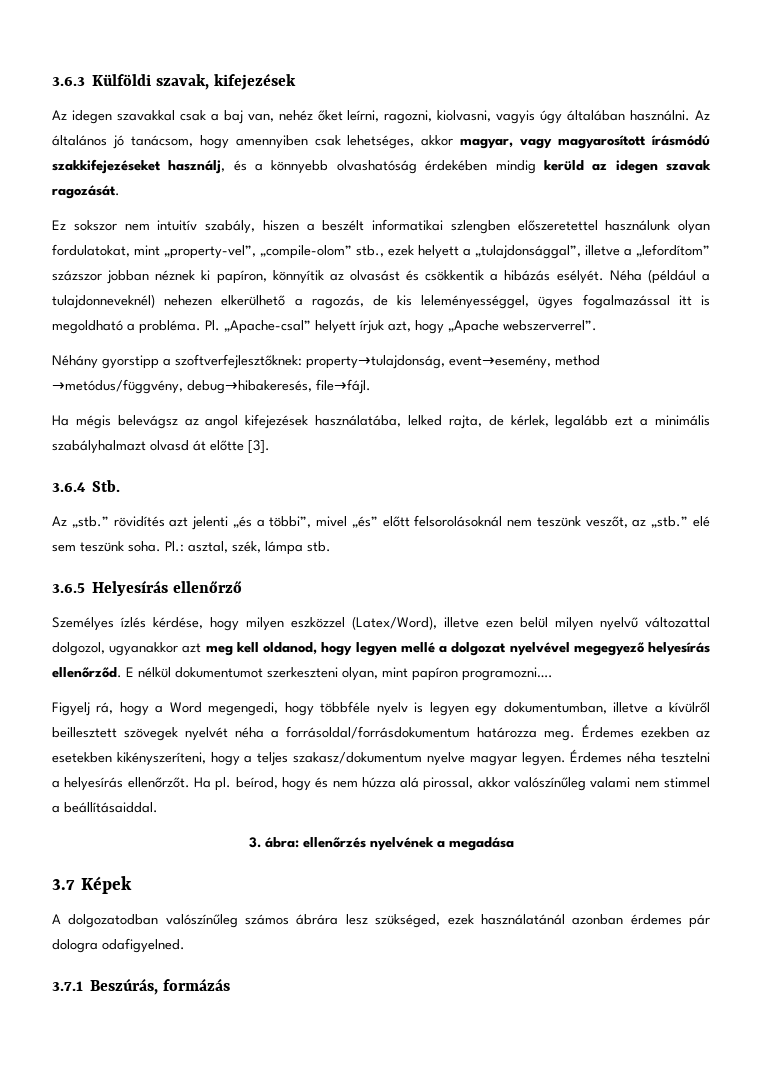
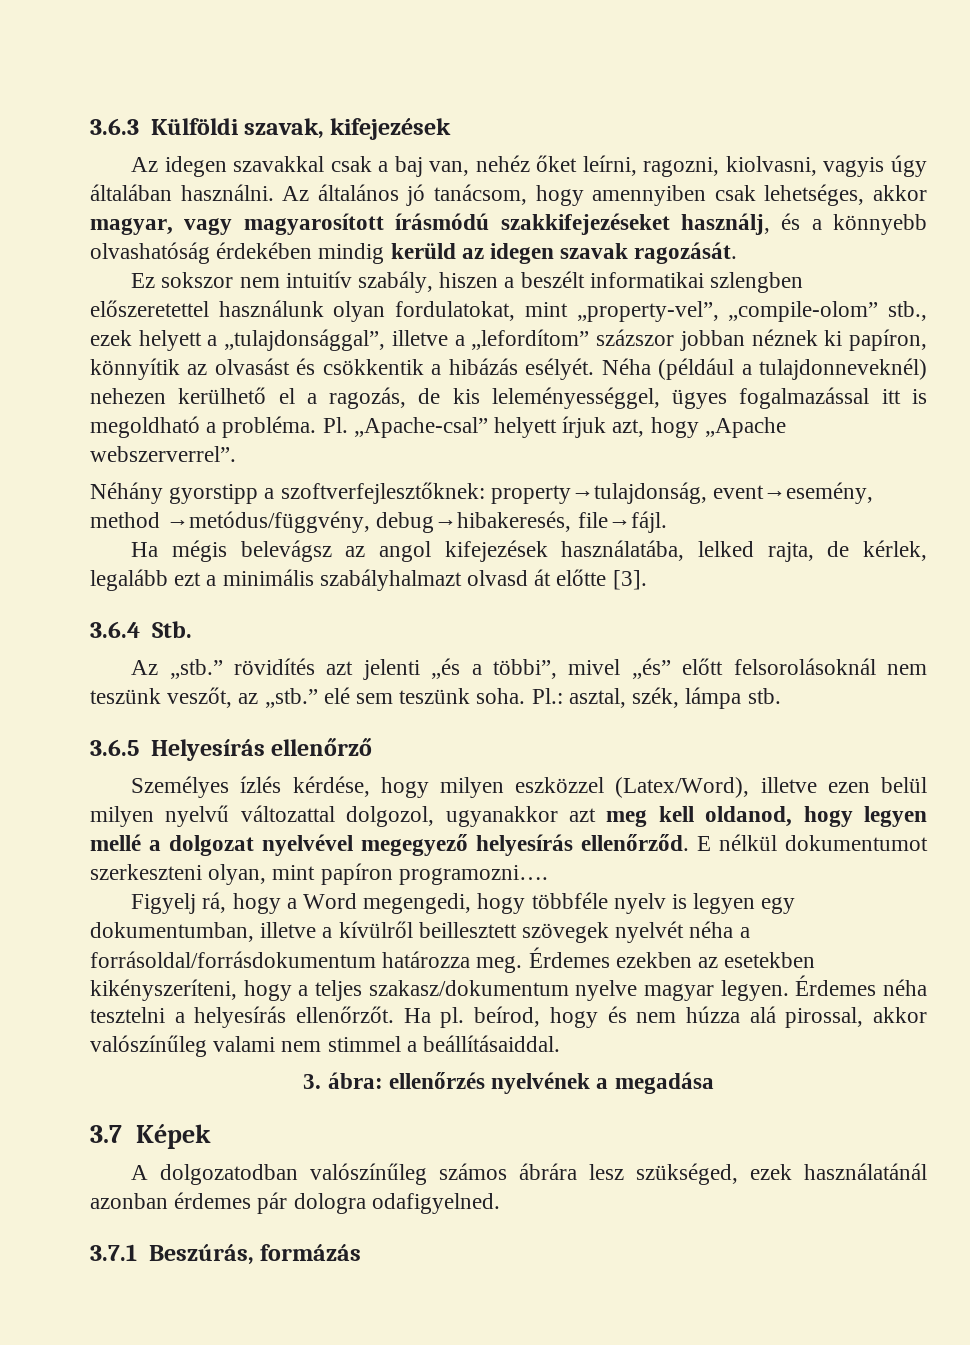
- Néha (például a tulajdonneveknél) nehezen elkerülhető a ragozás, de kis leleményességgel, ügyes fogalmazással itt is megoldható a probléma.
+ Néha (például a tulajdonneveknél) nehezen kerülhető el a ragozás, de kis leleményességgel, ügyes fogalmazással itt is megoldható a probléma.

